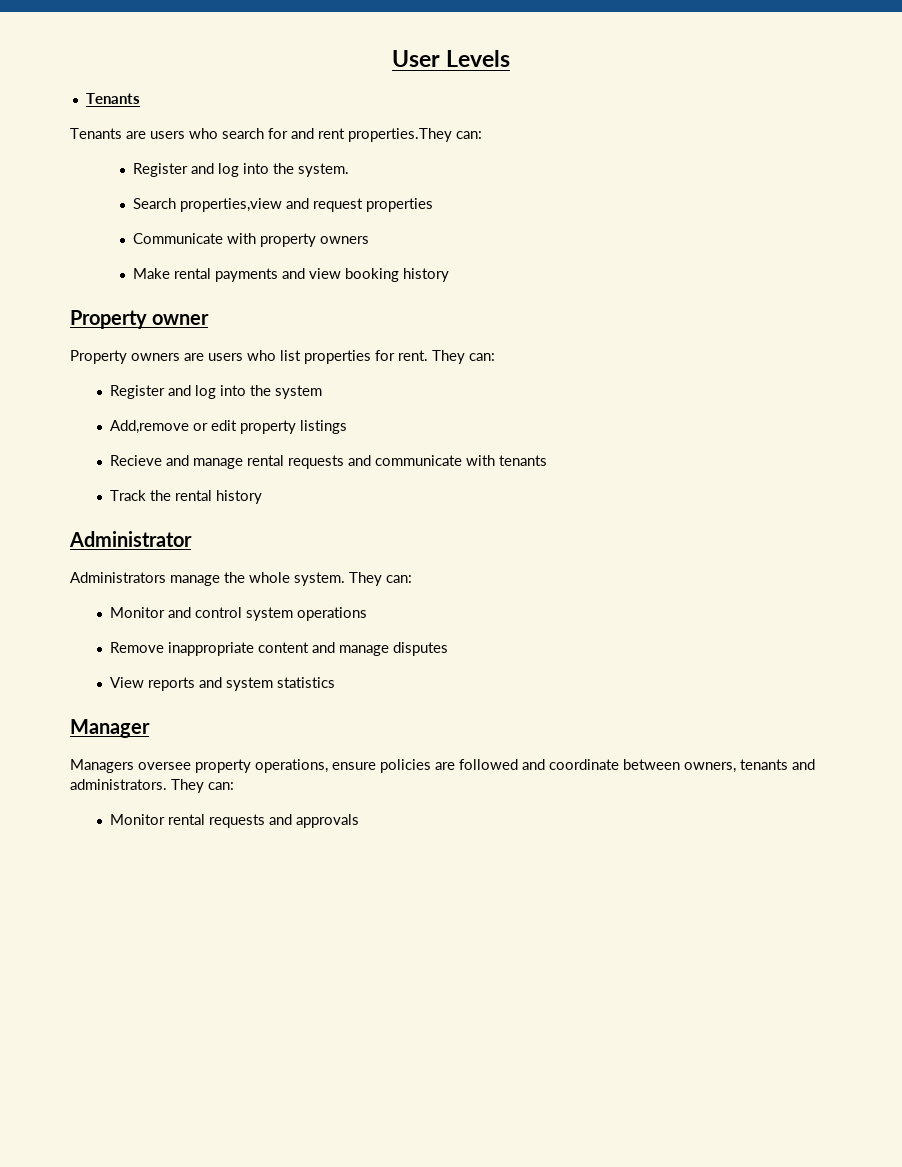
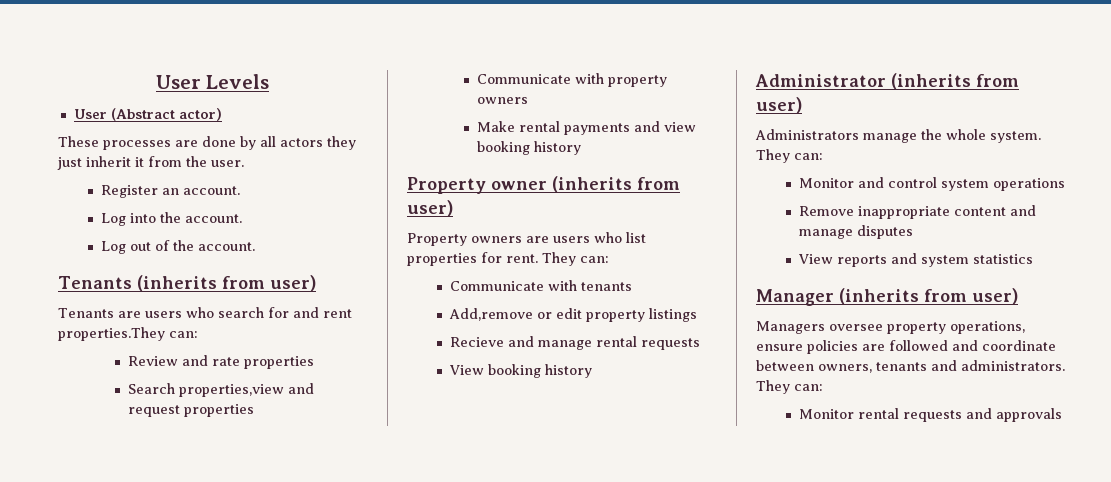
  User Levels
- Tenants
+ User (Abstract actor)
+ These processes are done by all actors they just inherit it from the user.
+ Register an account.
+ Log into the account.
+ Log out of the account.
+ Tenants (inherits from user)
- Register and log into the system.
+ Review and rate properties
- Property owner
+ Property owner (inherits from user)
- Register and log into the system
+ Communicate with tenants
- Recieve and manage rental requests and communicate with tenants
- Track the rental history
+ Recieve and manage rental requests
+ View booking history
- Administrator
+ Administrator (inherits from user)
- Manager
+ Manager (inherits from user)

